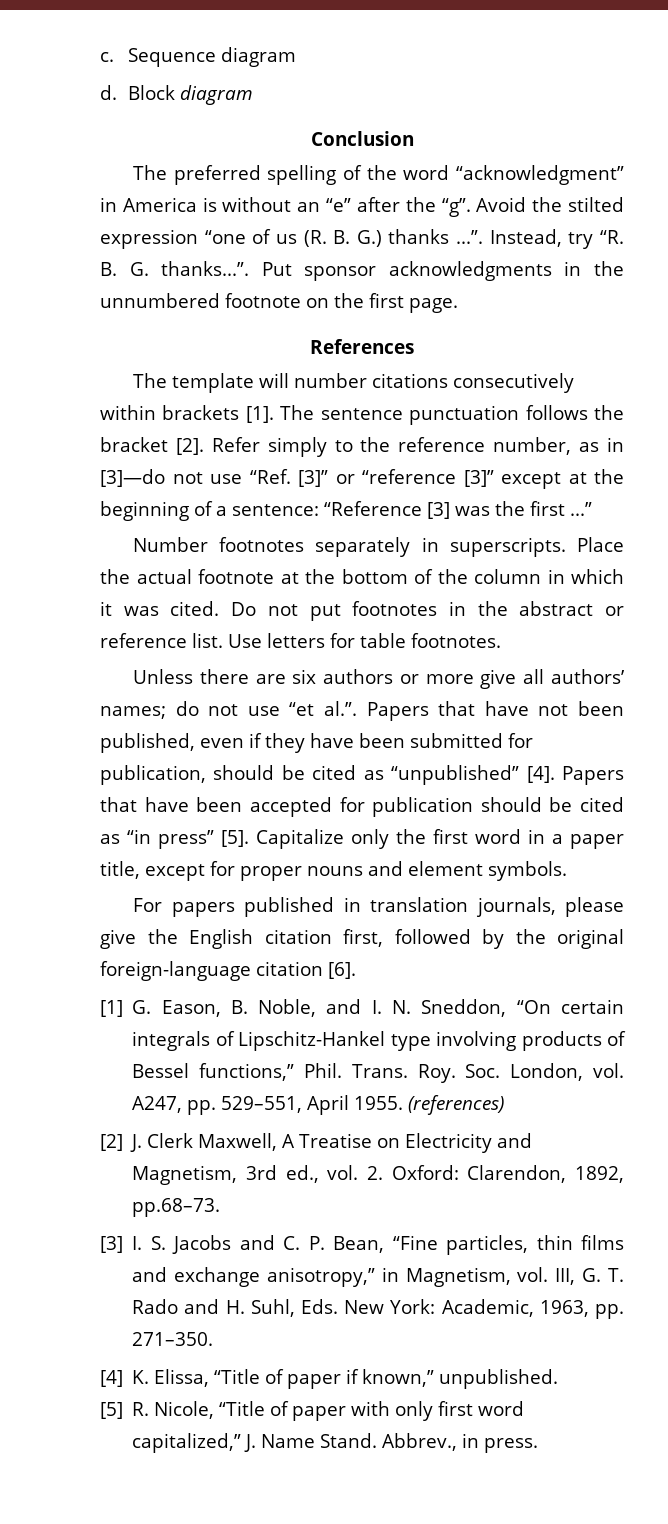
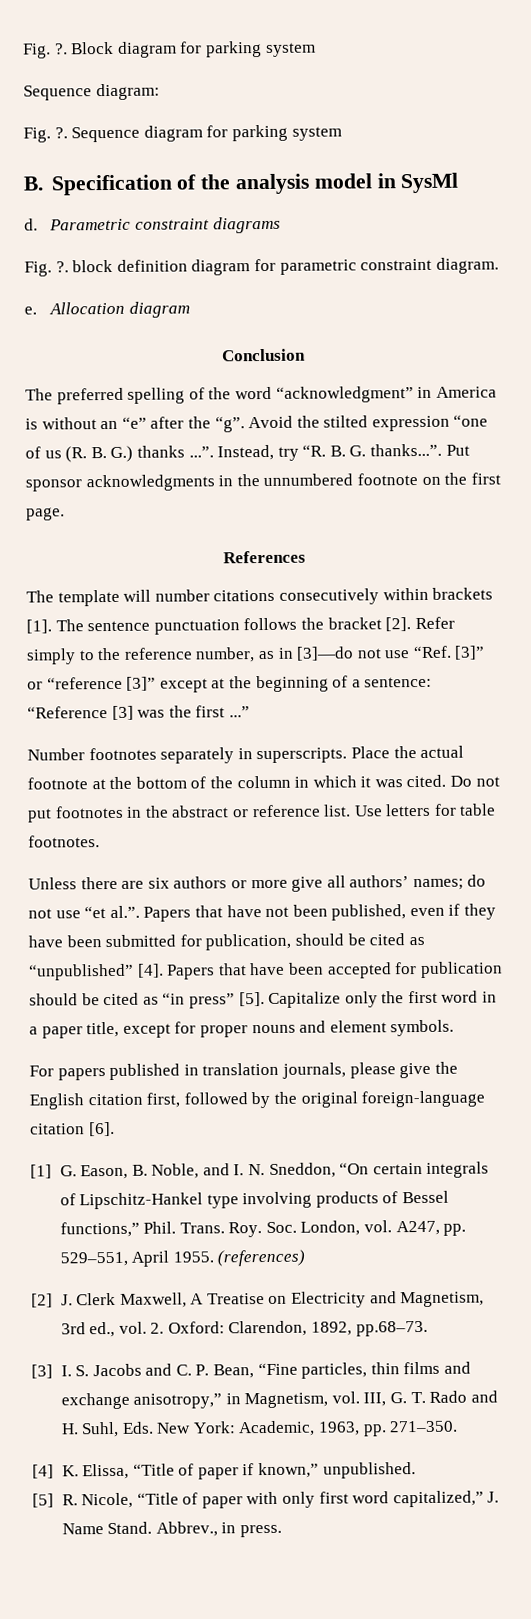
- c. Sequence diagram
- d. Block diagram
+ Fig. ?. Block diagram for parking system
+ Sequence diagram:
+ Fig. ?. Sequence diagram for parking system
+ B. Specification of the analysis model in SysMl
+ d. Parametric constraint diagrams
+ Fig. ?. block definition diagram for parametric constraint diagram.
+ e. Allocation diagram

